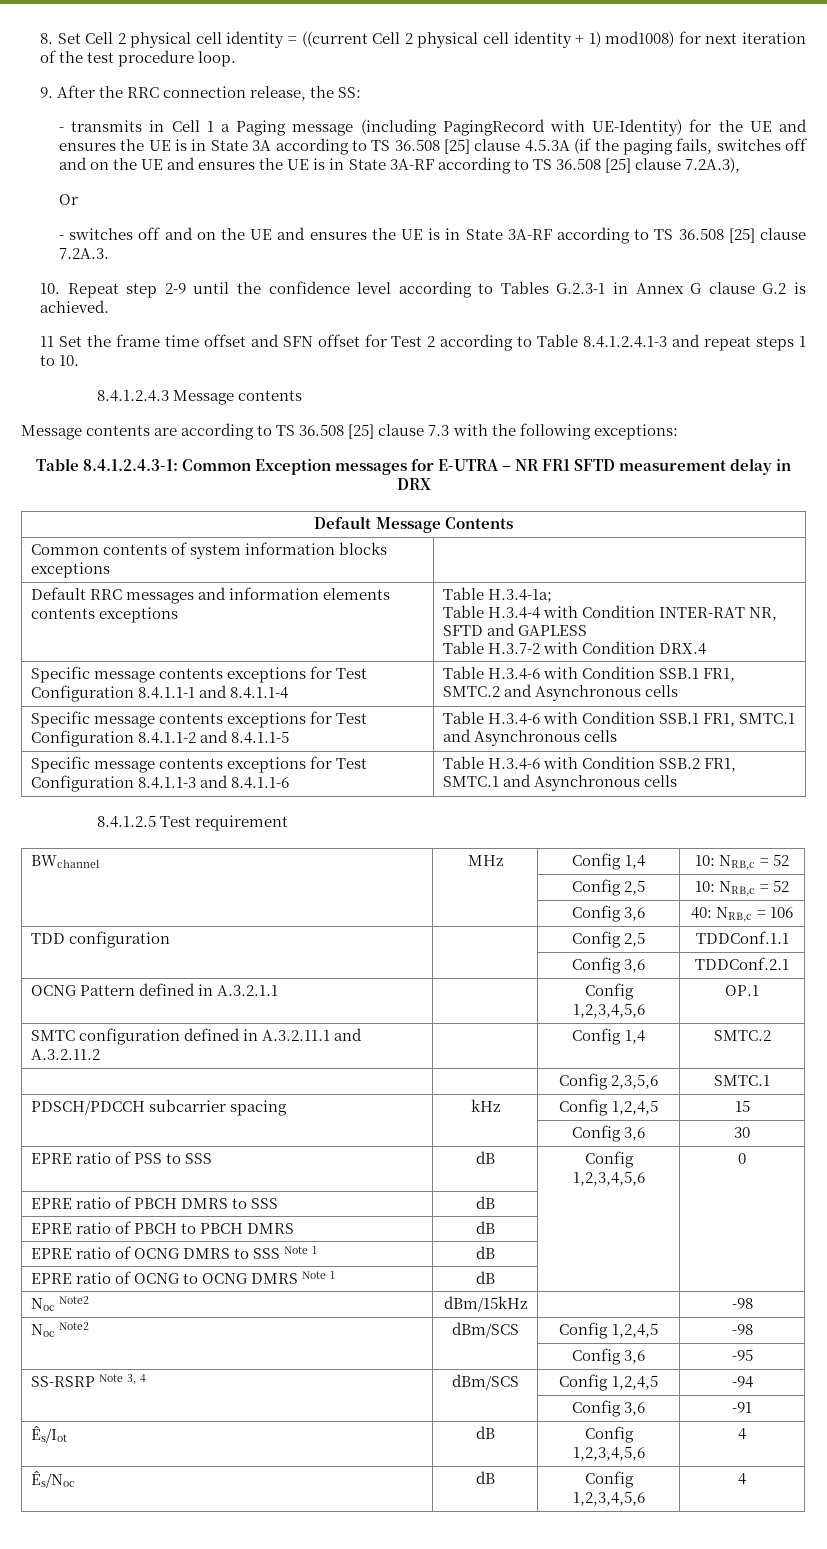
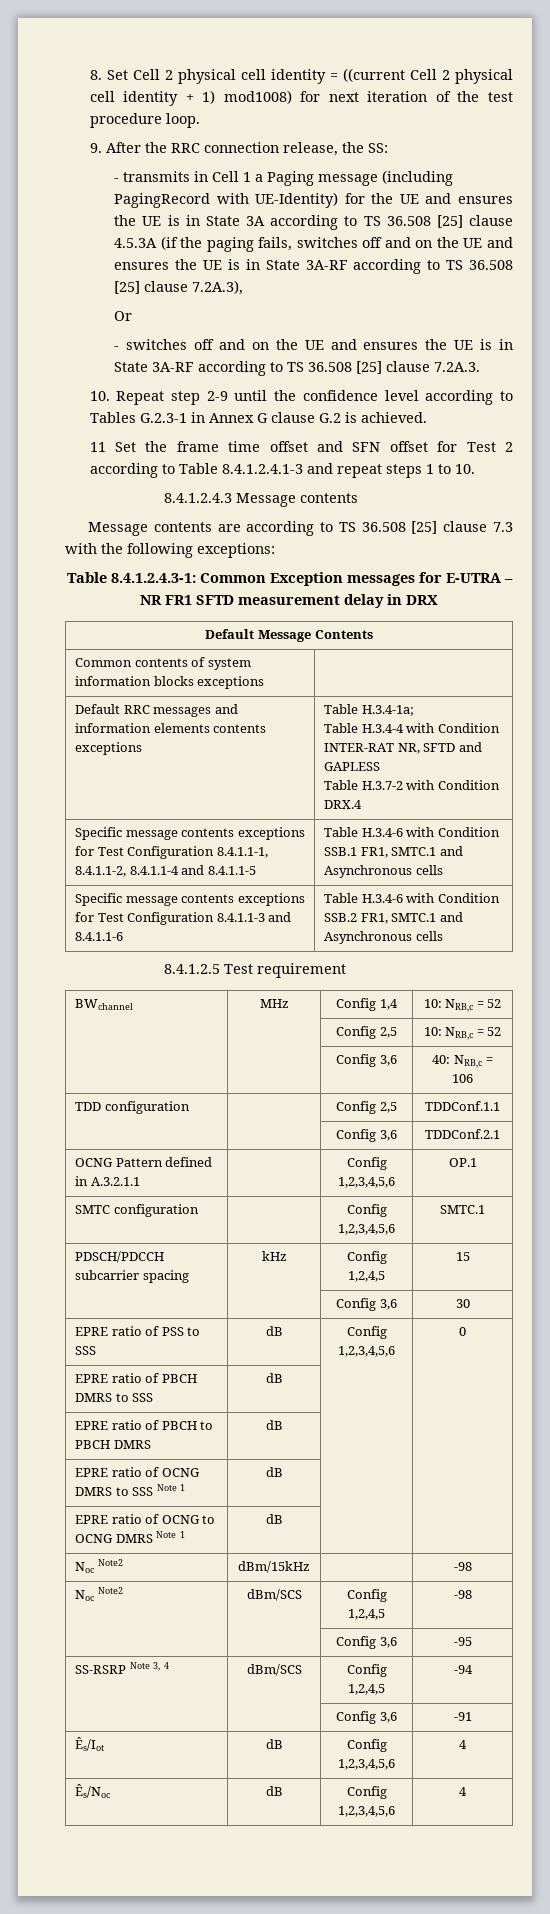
- Specific message contents exceptions for Test Configuration 8.4.1.1-1 and 8.4.1.1-4 | Table H.3.4-6 with Condition SSB.1 FR1, SMTC.2 and Asynchronous cells
- Specific message contents exceptions for Test Configuration 8.4.1.1-2 and 8.4.1.1-5 | Table H.3.4-6 with Condition SSB.1 FR1, SMTC.1 and Asynchronous cells
+ Specific message contents exceptions for Test Configuration 8.4.1.1-1, 8.4.1.1-2, 8.4.1.1-4 and 8.4.1.1-5 | Table H.3.4-6 with Condition SSB.1 FR1, SMTC.1 and Asynchronous cells
- SMTC configuration defined in A.3.2.11.1 and A.3.2.11.2 | | Config 1,4 | SMTC.2
- | | Config 2,3,5,6 | SMTC.1
+ SMTC configuration | | Config 1,2,3,4,5,6 | SMTC.1

